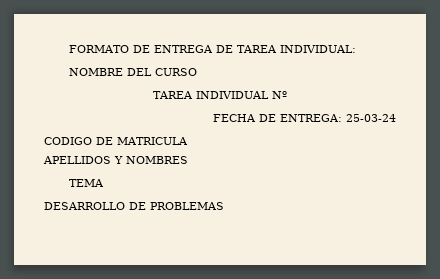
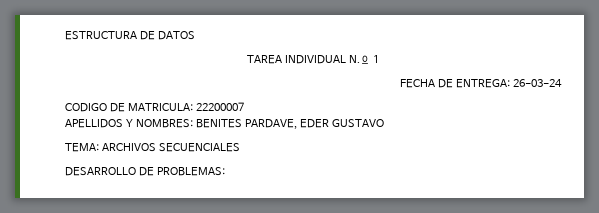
- FORMATO DE ENTREGA DE TAREA INDIVIDUAL:
- NOMBRE DEL CURSO
+ ESTRUCTURA DE DATOS
- TAREA INDIVIDUAL Nº
+ TAREA INDIVIDUAL N.º 1
- FECHA DE ENTREGA: 25-03-24
+ FECHA DE ENTREGA: 26-03-24
- CODIGO DE MATRICULA
+ CODIGO DE MATRICULA: 22200007
- APELLIDOS Y NOMBRES
- TEMA
+ APELLIDOS Y NOMBRES: BENITES PARDAVE, EDER GUSTAVO
+ TEMA: ARCHIVOS SECUENCIALES
- DESARROLLO DE PROBLEMAS
+ DESARROLLO DE PROBLEMAS:

